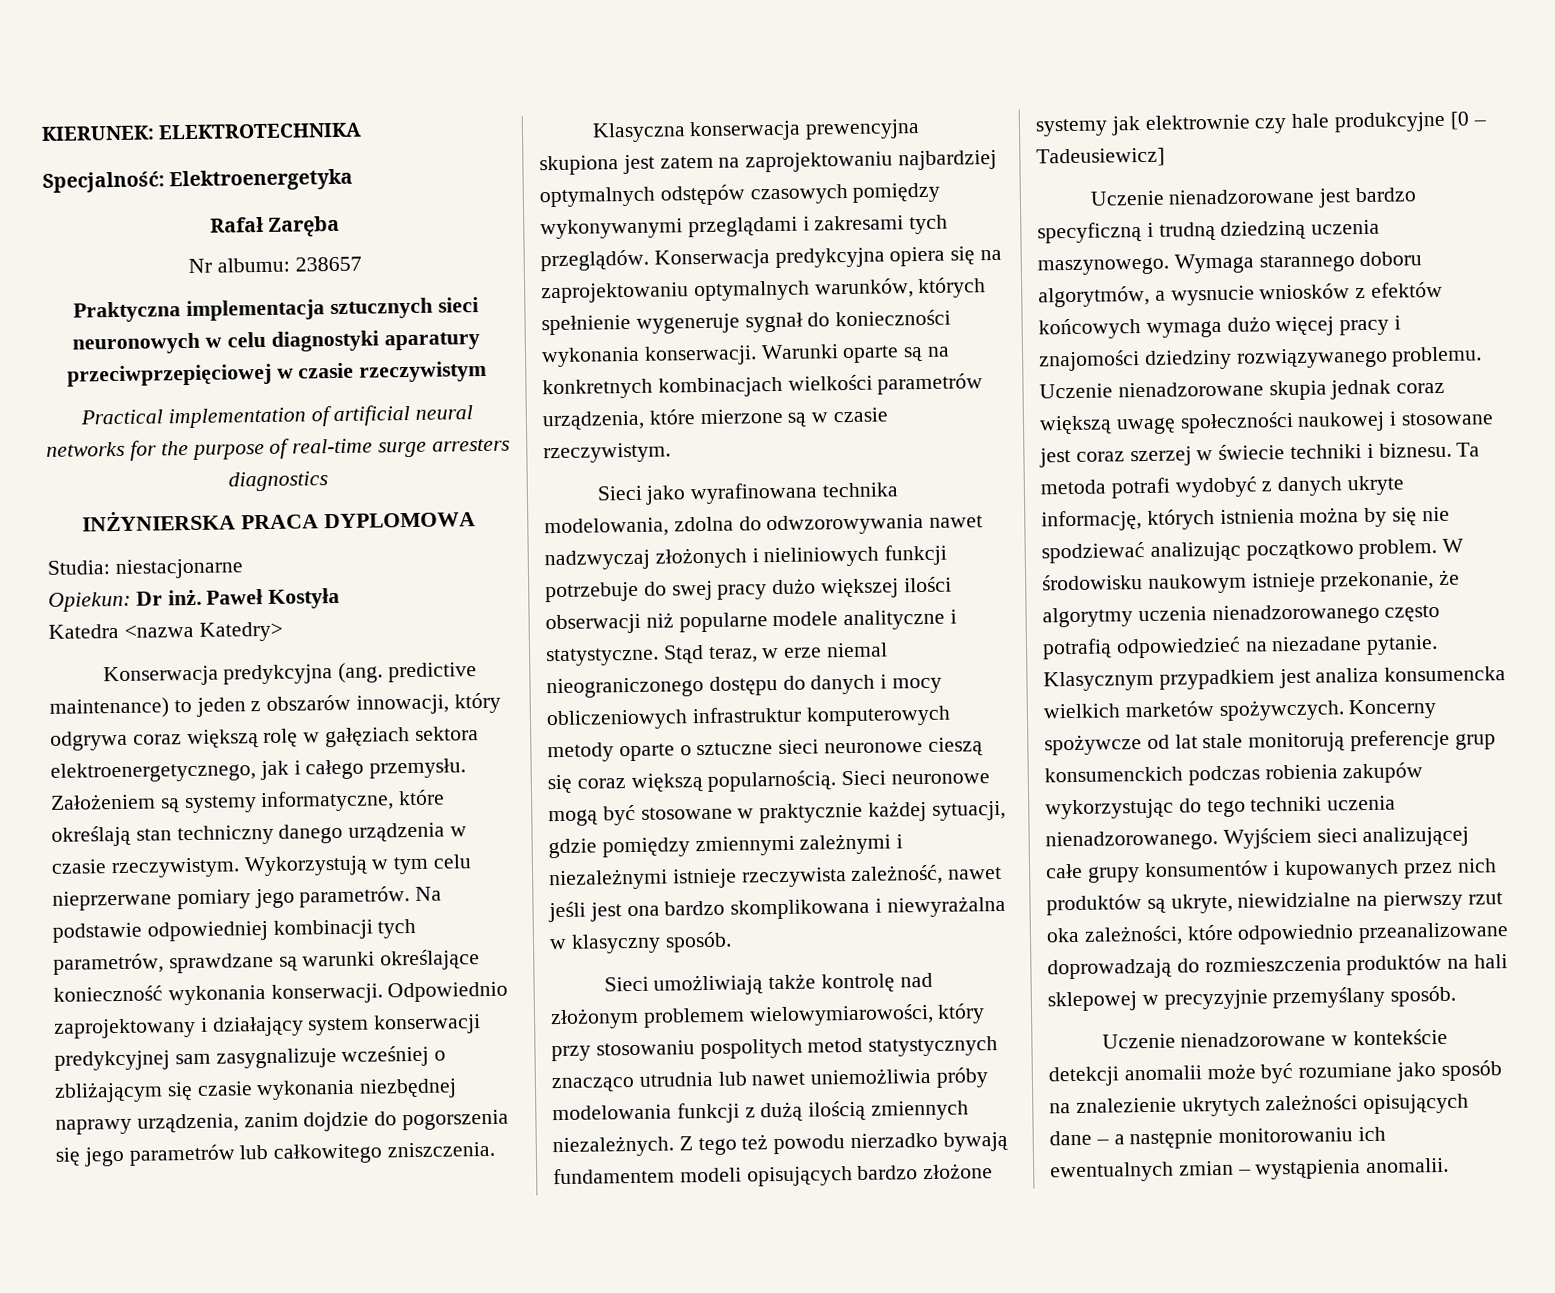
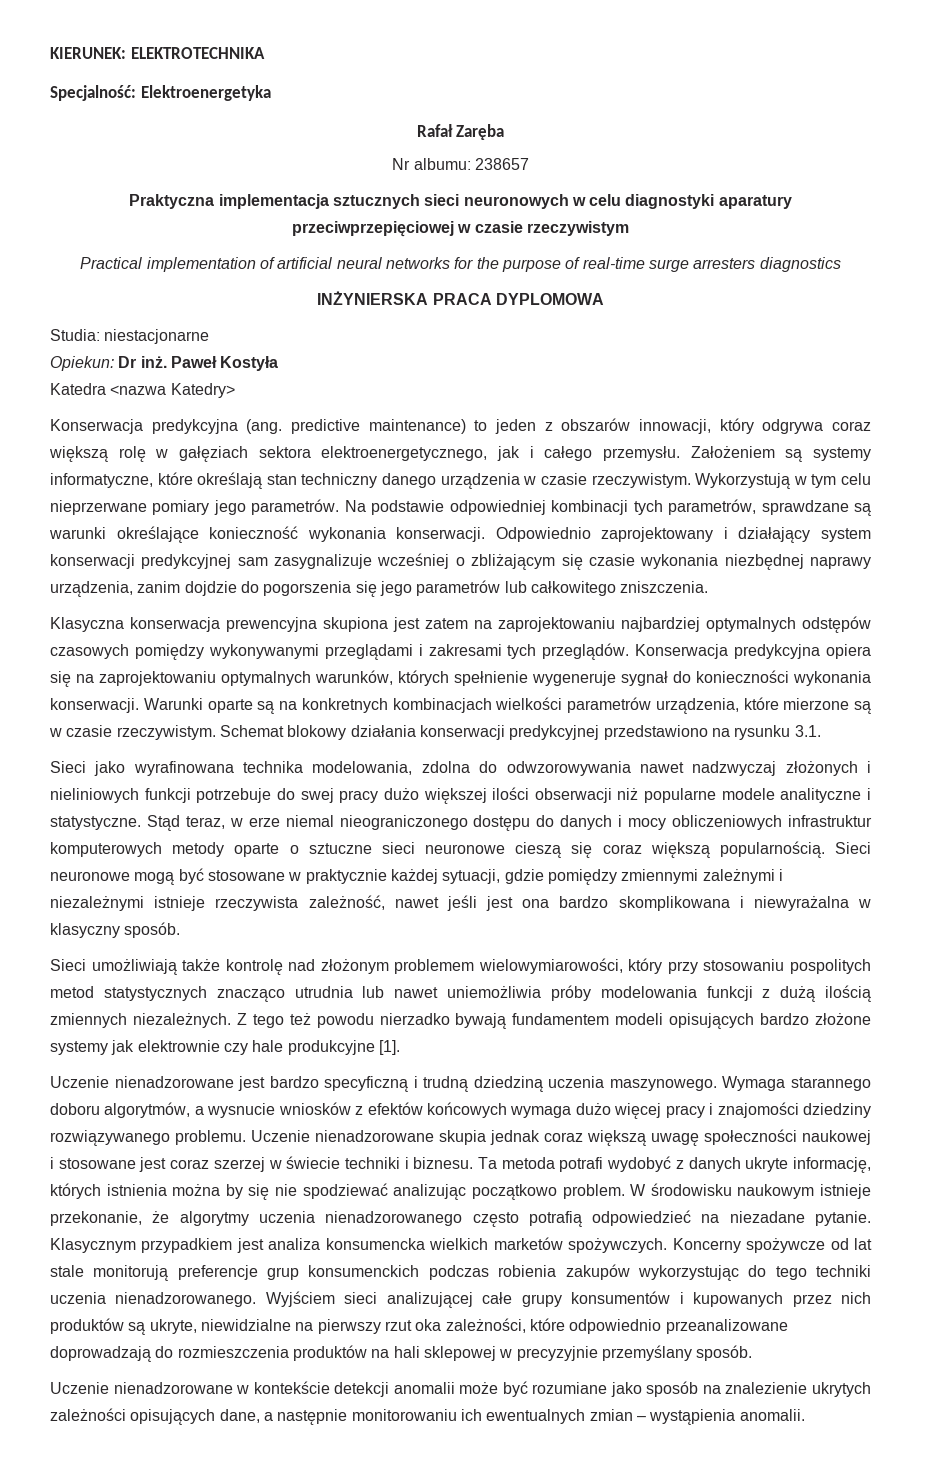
+ Schemat blokowy działania konserwacji predykcyjnej przedstawiono na rysunku 3.1.
- Z tego też powodu nierzadko bywają fundamentem modeli opisujących bardzo złożone systemy jak elektrownie czy hale produkcyjne [0 – Tadeusiewicz]
+ Z tego też powodu nierzadko bywają fundamentem modeli opisujących bardzo złożone systemy jak elektrownie czy hale produkcyjne [1].
- Uczenie nienadzorowane w kontekście detekcji anomalii może być rozumiane jako sposób na znalezienie ukrytych zależności opisujących dane – a następnie monitorowaniu ich ewentualnych zmian – wystąpienia anomalii.
+ Uczenie nienadzorowane w kontekście detekcji anomalii może być rozumiane jako sposób na znalezienie ukrytych zależności opisujących dane, a następnie monitorowaniu ich ewentualnych zmian – wystąpienia anomalii.

